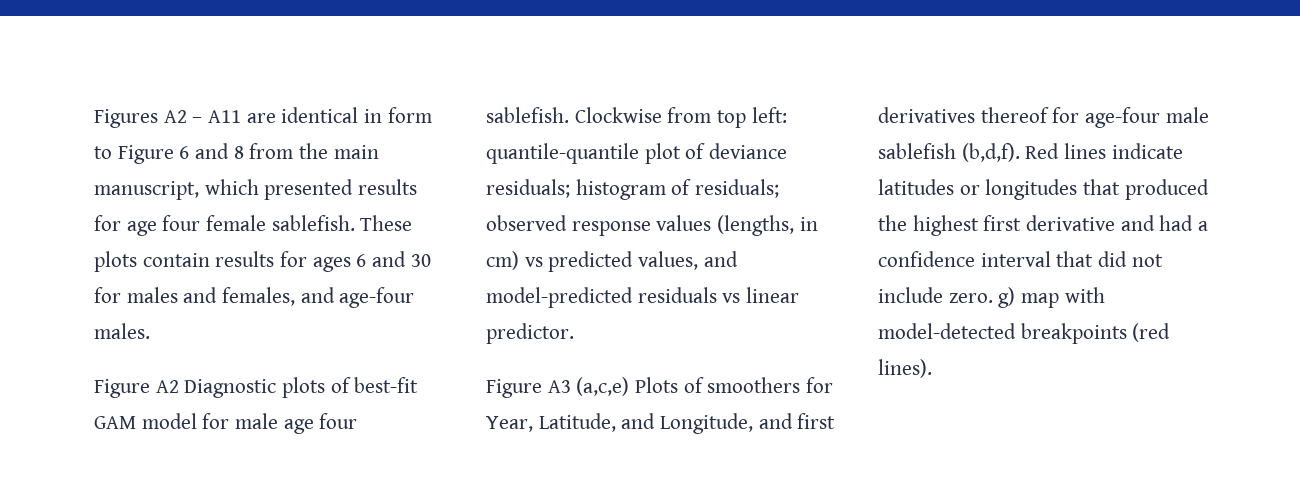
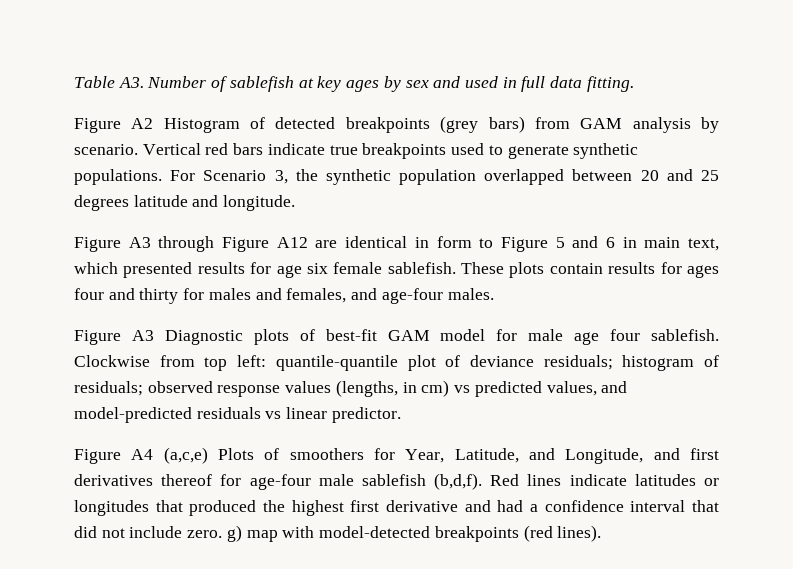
- Figures A2 – A11 are identical in form to Figure 6 and 8 from the main manuscript, which presented results for age four female sablefish.
+ Table A3. Number of sablefish at key ages by sex and used in full data fitting.
+ Figure A2 Histogram of detected breakpoints (grey bars) from GAM analysis by scenario. Vertical red bars indicate true breakpoints used to generate synthetic populations. For Scenario 3, the synthetic population overlapped between 20 and 25 degrees latitude and longitude.
+ Figure A3 through Figure A12 are identical in form to Figure 5 and 6 in main text, which presented results for age six female sablefish.
- These plots contain results for ages 6 and 30 for males and females, and age-four males.
+ These plots contain results for ages four and thirty for males and females, and age-four males.
- Figure A2 Diagnostic plots of best-fit GAM model for male age four sablefish.
+ Figure A3 Diagnostic plots of best-fit GAM model for male age four sablefish.
- Figure A3 (a,c,e) Plots of smoothers for Year, Latitude, and Longitude, and first derivatives thereof for age-four male sablefish (b,d,f).
+ Figure A4 (a,c,e) Plots of smoothers for Year, Latitude, and Longitude, and first derivatives thereof for age-four male sablefish (b,d,f).

